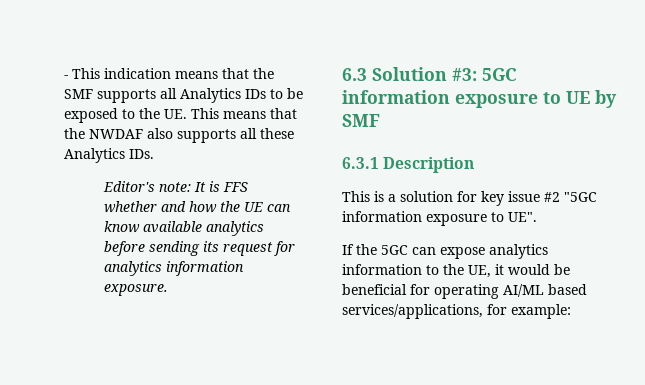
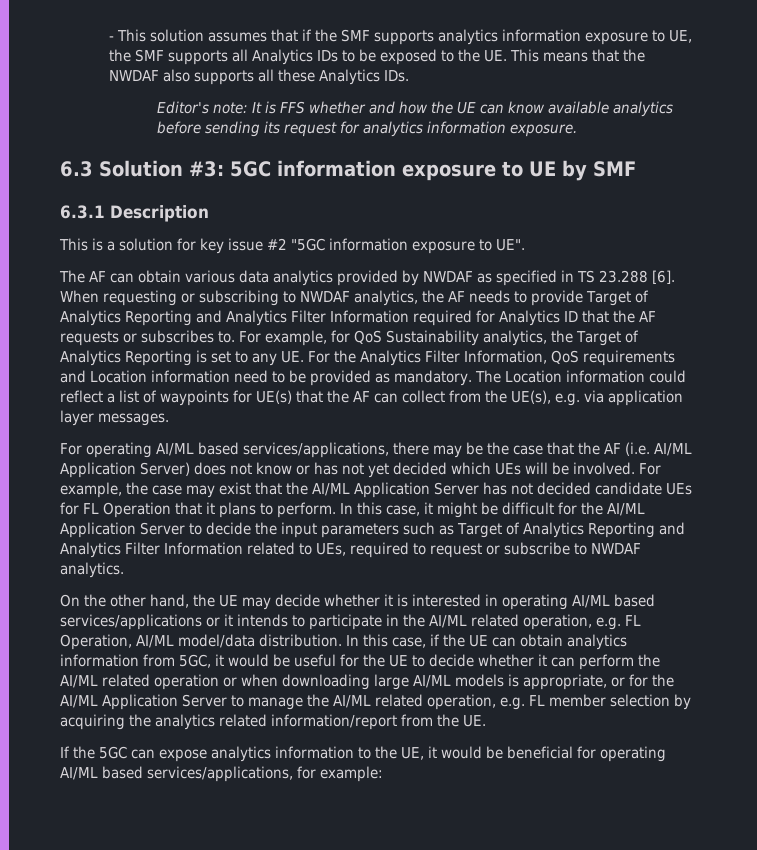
- - This indication means that the SMF supports all Analytics IDs to be exposed to the UE. This means that the NWDAF also supports all these Analytics IDs.
+ - This solution assumes that if the SMF supports analytics information exposure to UE, the SMF supports all Analytics IDs to be exposed to the UE. This means that the NWDAF also supports all these Analytics IDs.
+ The AF can obtain various data analytics provided by NWDAF as specified in TS 23.288 [6]. When requesting or subscribing to NWDAF analytics, the AF needs to provide Target of Analytics Reporting and Analytics Filter Information required for Analytics ID that the AF requests or subscribes to. For example, for QoS Sustainability analytics, the Target of Analytics Reporting is set to any UE. For the Analytics Filter Information, QoS requirements and Location information need to be provided as mandatory. The Location information could reflect a list of waypoints for UE(s) that the AF can collect from the UE(s), e.g. via application layer messages.
+ For operating AI/ML based services/applications, there may be the case that the AF (i.e. AI/ML Application Server) does not know or has not yet decided which UEs will be involved. For example, the case may exist that the AI/ML Application Server has not decided candidate UEs for FL Operation that it plans to perform. In this case, it might be difficult for the AI/ML Application Server to decide the input parameters such as Target of Analytics Reporting and Analytics Filter Information related to UEs, required to request or subscribe to NWDAF analytics.
+ On the other hand, the UE may decide whether it is interested in operating AI/ML based services/applications or it intends to participate in the AI/ML related operation, e.g. FL Operation, AI/ML model/data distribution. In this case, if the UE can obtain analytics information from 5GC, it would be useful for the UE to decide whether it can perform the AI/ML related operation or when downloading large AI/ML models is appropriate, or for the AI/ML Application Server to manage the AI/ML related operation, e.g. FL member selection by acquiring the analytics related information/report from the UE.

